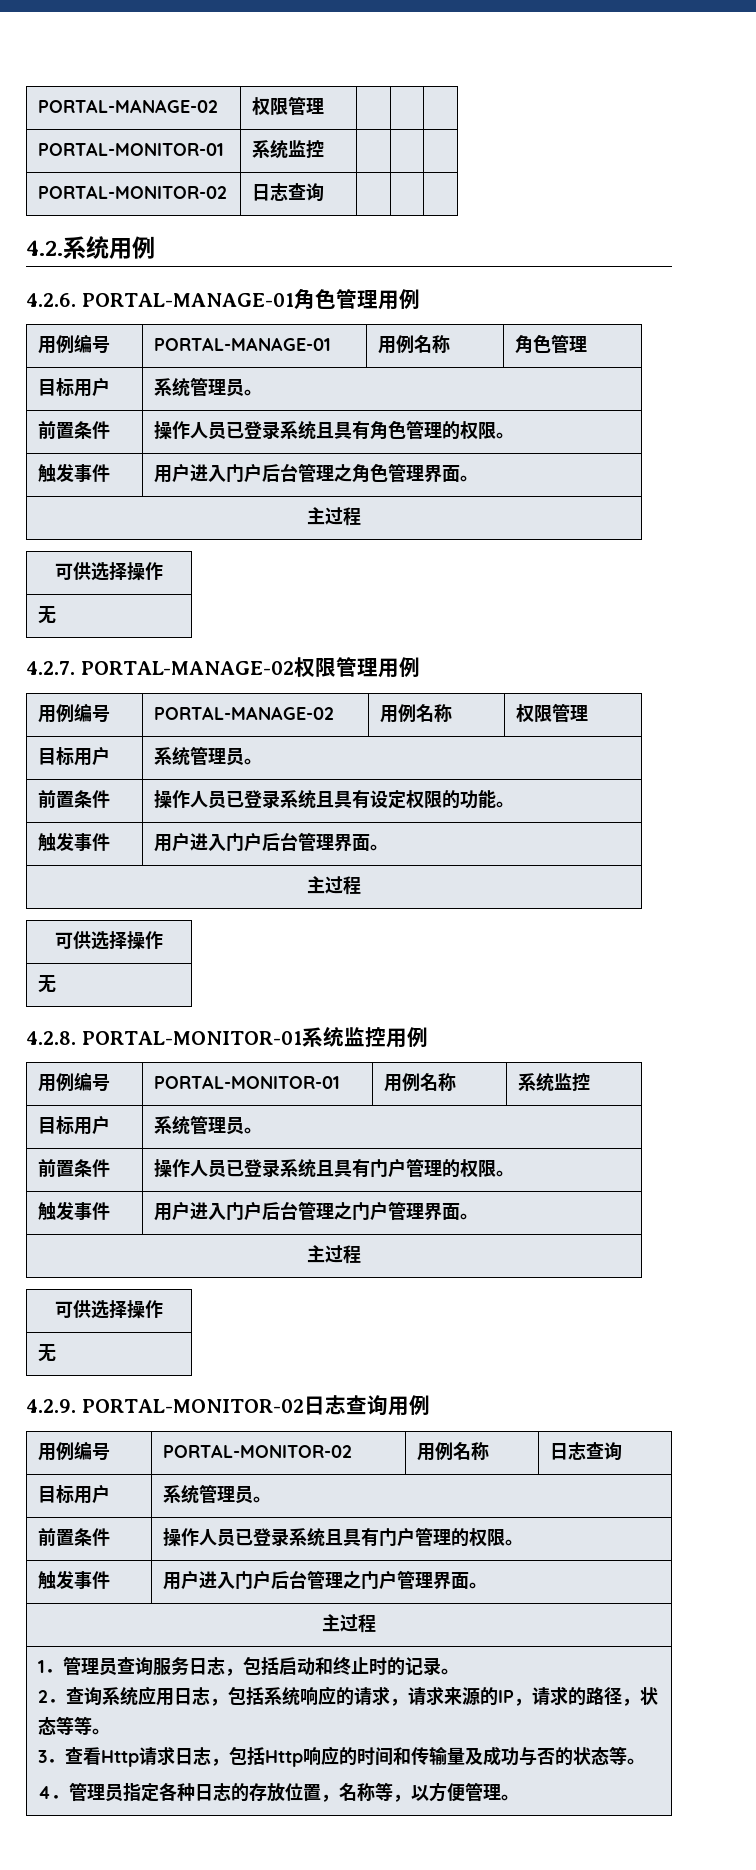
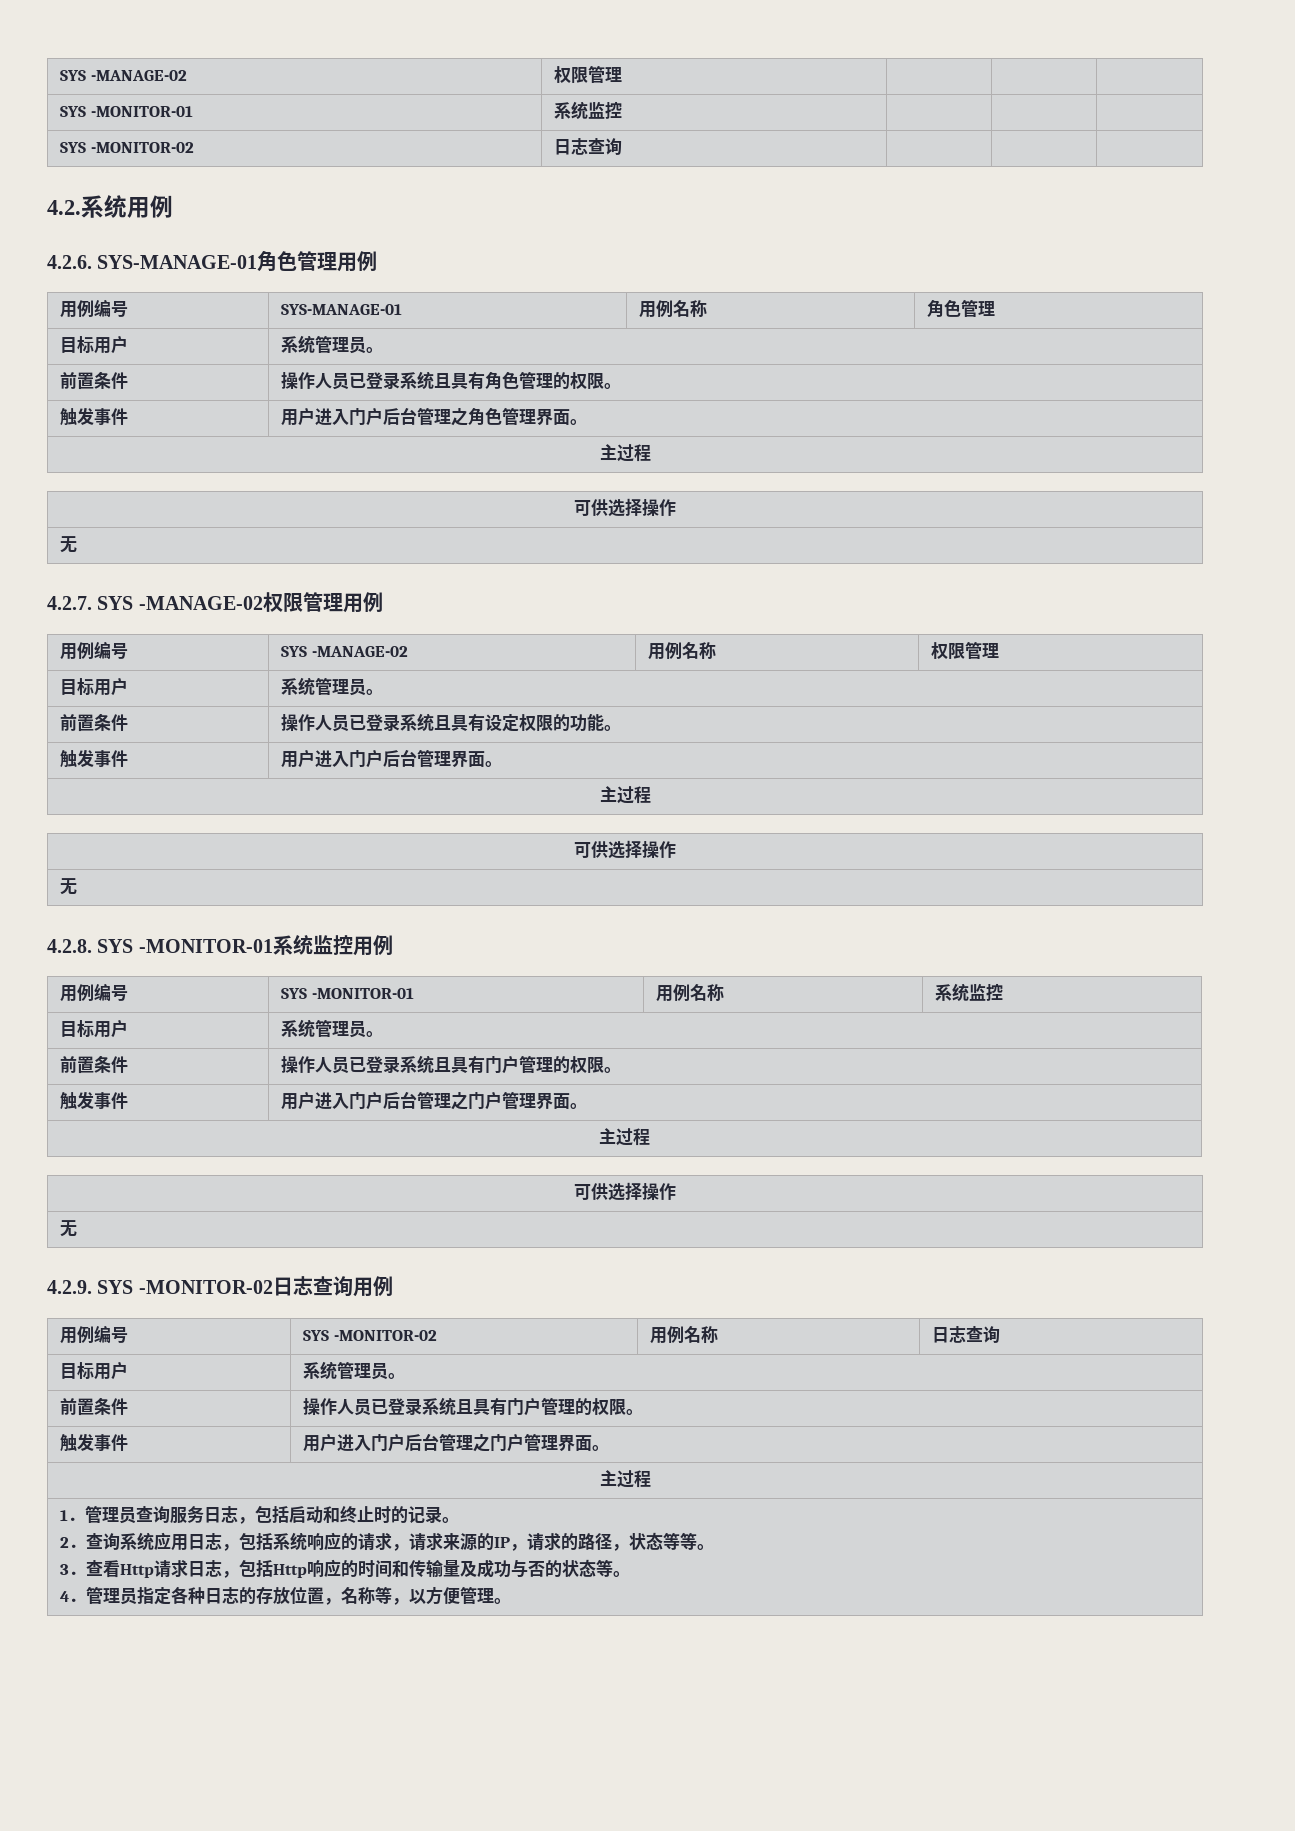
- PORTAL-MANAGE-02 | 权限管理 | | |
+ SYS -MANAGE-02 | 权限管理 | | |
- PORTAL-MONITOR-01 | 系统监控 | | |
+ SYS -MONITOR-01 | 系统监控 | | |
- PORTAL-MONITOR-02 | 日志查询 | | |
+ SYS -MONITOR-02 | 日志查询 | | |
- 4.2.6. PORTAL-MANAGE-01角色管理用例
+ 4.2.6. SYS-MANAGE-01角色管理用例
- 用例编号 | PORTAL-MANAGE-01 | 用例名称 | 角色管理
+ 用例编号 | SYS-MANAGE-01 | 用例名称 | 角色管理
- 4.2.7. PORTAL-MANAGE-02权限管理用例
+ 4.2.7. SYS -MANAGE-02权限管理用例
- 用例编号 | PORTAL-MANAGE-02 | 用例名称 | 权限管理
+ 用例编号 | SYS -MANAGE-02 | 用例名称 | 权限管理
- 4.2.8. PORTAL-MONITOR-01系统监控用例
+ 4.2.8. SYS -MONITOR-01系统监控用例
- 用例编号 | PORTAL-MONITOR-01 | 用例名称 | 系统监控
+ 用例编号 | SYS -MONITOR-01 | 用例名称 | 系统监控
- 4.2.9. PORTAL-MONITOR-02日志查询用例
+ 4.2.9. SYS -MONITOR-02日志查询用例
- 用例编号 | PORTAL-MONITOR-02 | 用例名称 | 日志查询
+ 用例编号 | SYS -MONITOR-02 | 用例名称 | 日志查询

